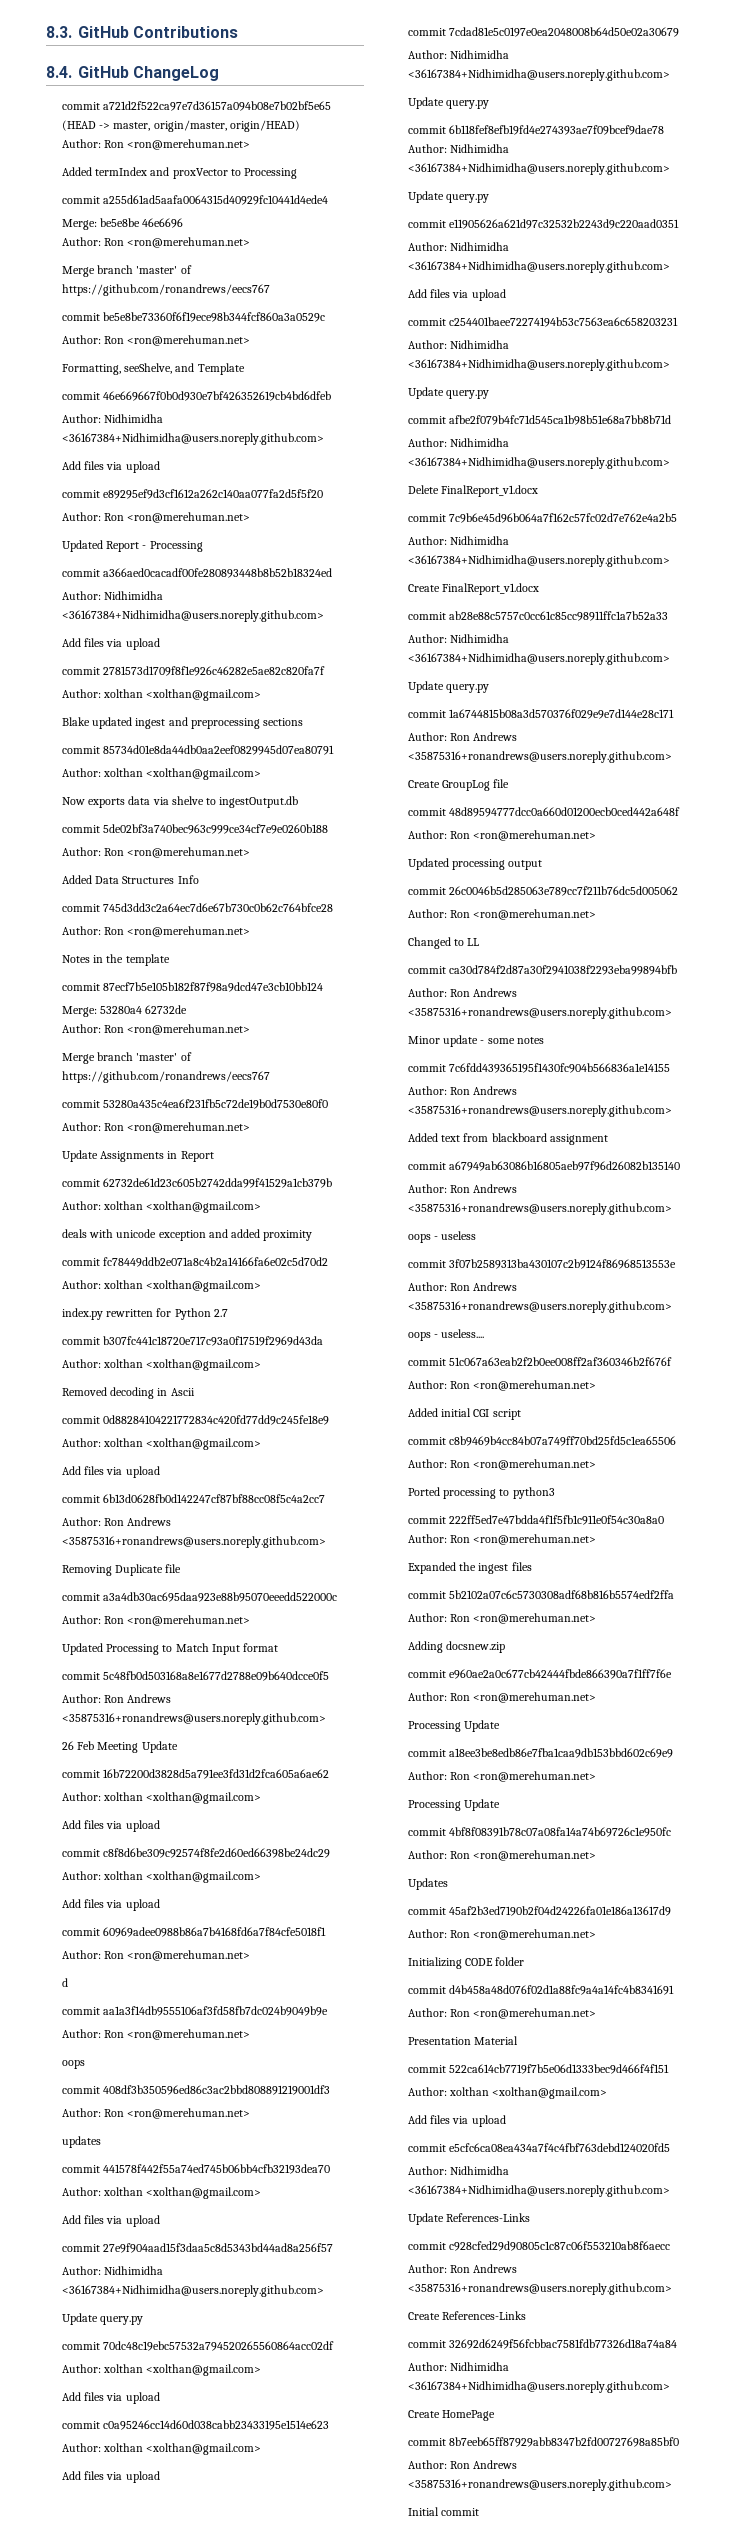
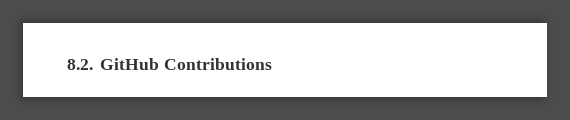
- 8.3. GitHub Contributions
+ 8.2. GitHub Contributions
- 8.4. GitHub ChangeLog
- commit a721d2f522ca97e7d36157a094b08e7b02bf5e65 (HEAD -> master, origin/master, origin/HEAD)
- Author: Ron <ron@merehuman.net>
- Added termIndex and proxVector to Processing
- commit a255d61ad5aafa0064315d40929fc10441d4ede4
- Merge: be5e8be 46e6696
- Author: Ron <ron@merehuman.net>
- Merge branch 'master' of https://github.com/ronandrews/eecs767
- commit be5e8be73360f6f19ece98b344fcf860a3a0529c
- Author: Ron <ron@merehuman.net>
- Formatting, seeShelve, and Template
- commit 46e669667f0b0d930e7bf426352619cb4bd6dfeb
- Author: Nidhimidha <36167384+Nidhimidha@users.noreply.github.com>
- Add files via upload
- commit e89295ef9d3cf1612a262c140aa077fa2d5f5f20
- Author: Ron <ron@merehuman.net>
- Updated Report - Processing
- commit a366aed0cacadf00fe280893448b8b52b18324ed
- Author: Nidhimidha <36167384+Nidhimidha@users.noreply.github.com>
- Add files via upload
- commit 2781573d1709f8f1e926c46282e5ae82c820fa7f
- Author: xolthan <xolthan@gmail.com>
- Blake updated ingest and preprocessing sections
- commit 85734d01e8da44db0aa2eef0829945d07ea80791
- Author: xolthan <xolthan@gmail.com>
- Now exports data via shelve to ingestOutput.db
- commit 5de02bf3a740bec963c999ce34cf7e9e0260b188
- Author: Ron <ron@merehuman.net>
- Added Data Structures Info
- commit 745d3dd3c2a64ec7d6e67b730c0b62c764bfce28
- Author: Ron <ron@merehuman.net>
- Notes in the template
- commit 87ecf7b5e105b182f87f98a9dcd47e3cb10bb124
- Merge: 53280a4 62732de
- Author: Ron <ron@merehuman.net>
- Merge branch 'master' of https://github.com/ronandrews/eecs767
- commit 53280a435c4ea6f231fb5c72de19b0d7530e80f0
- Author: Ron <ron@merehuman.net>
- Update Assignments in Report
- commit 62732de61d23c605b2742dda99f41529a1cb379b
- Author: xolthan <xolthan@gmail.com>
- deals with unicode exception and added proximity
- commit fc78449ddb2e071a8c4b2a14166fa6e02c5d70d2
- Author: xolthan <xolthan@gmail.com>
- index.py rewritten for Python 2.7
- commit b307fc441c18720e717c93a0f17519f2969d43da
- Author: xolthan <xolthan@gmail.com>
- Removed decoding in Ascii
- commit 0d88284104221772834c420fd77dd9c245fe18e9
- Author: xolthan <xolthan@gmail.com>
- Add files via upload
- commit 6b13d0628fb0d142247cf87bf88cc08f5c4a2cc7
- Author: Ron Andrews <35875316+ronandrews@users.noreply.github.com>
- Removing Duplicate file
- commit a3a4db30ac695daa923e88b95070eeedd522000c
- Author: Ron <ron@merehuman.net>
- Updated Processing to Match Input format
- commit 5c48fb0d503168a8e1677d2788e09b640dcce0f5
- Author: Ron Andrews <35875316+ronandrews@users.noreply.github.com>
- 26 Feb Meeting Update
- commit 16b72200d3828d5a791ee3fd31d2fca605a6ae62
- Author: xolthan <xolthan@gmail.com>
- Add files via upload
- commit c8f8d6be309c92574f8fe2d60ed66398be24dc29
- Author: xolthan <xolthan@gmail.com>
- Add files via upload
- commit 60969adee0988b86a7b4168fd6a7f84cfe5018f1
- Author: Ron <ron@merehuman.net>
- d
- commit aa1a3f14db9555106af3fd58fb7dc024b9049b9e
- Author: Ron <ron@merehuman.net>
- oops
- commit 408df3b350596ed86c3ac2bbd808891219001df3
- Author: Ron <ron@merehuman.net>
- updates
- commit 441578f442f55a74ed745b06bb4cfb32193dea70
- Author: xolthan <xolthan@gmail.com>
- Add files via upload
- commit 27e9f904aad15f3daa5c8d5343bd44ad8a256f57
- Author: Nidhimidha <36167384+Nidhimidha@users.noreply.github.com>
- Update query.py
- commit 70dc48c19ebc57532a794520265560864acc02df
- Author: xolthan <xolthan@gmail.com>
- Add files via upload
- commit c0a95246cc14d60d038cabb23433195e1514e623
- Author: xolthan <xolthan@gmail.com>
- Add files via upload
- commit 7cdad81e5c0197e0ea2048008b64d50e02a30679
- Author: Nidhimidha <36167384+Nidhimidha@users.noreply.github.com>
- Update query.py
- commit 6b118fef8efb19fd4e274393ae7f09bcef9dae78
- Author: Nidhimidha <36167384+Nidhimidha@users.noreply.github.com>
- Update query.py
- commit e11905626a621d97c32532b2243d9c220aad0351
- Author: Nidhimidha <36167384+Nidhimidha@users.noreply.github.com>
- Add files via upload
- commit c254401baee72274194b53c7563ea6c658203231
- Author: Nidhimidha <36167384+Nidhimidha@users.noreply.github.com>
- Update query.py
- commit afbe2f079b4fc71d545ca1b98b51e68a7bb8b71d
- Author: Nidhimidha <36167384+Nidhimidha@users.noreply.github.com>
- Delete FinalReport_v1.docx
- commit 7c9b6e45d96b064a7f162c57fc02d7e762e4a2b5
- Author: Nidhimidha <36167384+Nidhimidha@users.noreply.github.com>
- Create FinalReport_v1.docx
- commit ab28e88c5757c0cc61c85cc98911ffc1a7b52a33
- Author: Nidhimidha <36167384+Nidhimidha@users.noreply.github.com>
- Update query.py
- commit 1a6744815b08a3d570376f029e9e7d144e28c171
- Author: Ron Andrews <35875316+ronandrews@users.noreply.github.com>
- Create GroupLog file
- commit 48d89594777dcc0a660d01200ecb0ced442a648f
- Author: Ron <ron@merehuman.net>
- Updated processing output
- commit 26c0046b5d285063e789cc7f211b76dc5d005062
- Author: Ron <ron@merehuman.net>
- Changed to LL
- commit ca30d784f2d87a30f2941038f2293eba99894bfb
- Author: Ron Andrews <35875316+ronandrews@users.noreply.github.com>
- Minor update - some notes
- commit 7c6fdd439365195f1430fc904b566836a1e14155
- Author: Ron Andrews <35875316+ronandrews@users.noreply.github.com>
- Added text from blackboard assignment
- commit a67949ab63086b16805aeb97f96d26082b135140
- Author: Ron Andrews <35875316+ronandrews@users.noreply.github.com>
- oops - useless
- commit 3f07b2589313ba430107c2b9124f86968513553e
- Author: Ron Andrews <35875316+ronandrews@users.noreply.github.com>
- oops - useless....
- commit 51c067a63eab2f2b0ee008ff2af360346b2f676f
- Author: Ron <ron@merehuman.net>
- Added initial CGI script
- commit c8b9469b4cc84b07a749ff70bd25fd5c1ea65506
- Author: Ron <ron@merehuman.net>
- Ported processing to python3
- commit 222ff5ed7e47bdda4f1f5fb1c911e0f54c30a8a0
- Author: Ron <ron@merehuman.net>
- Expanded the ingest files
- commit 5b2102a07c6c5730308adf68b816b5574edf2ffa
- Author: Ron <ron@merehuman.net>
- Adding docsnew.zip
- commit e960ae2a0c677cb42444fbde866390a7f1ff7f6e
- Author: Ron <ron@merehuman.net>
- Processing Update
- commit a18ee3be8edb86e7fba1caa9db153bbd602c69e9
- Author: Ron <ron@merehuman.net>
- Processing Update
- commit 4bf8f08391b78c07a08fa14a74b69726c1e950fc
- Author: Ron <ron@merehuman.net>
- Updates
- commit 45af2b3ed7190b2f04d24226fa01e186a13617d9
- Author: Ron <ron@merehuman.net>
- Initializing CODE folder
- commit d4b458a48d076f02d1a88fc9a4a14fc4b8341691
- Author: Ron <ron@merehuman.net>
- Presentation Material
- commit 522ca614cb7719f7b5e06d1333bec9d466f4f151
- Author: xolthan <xolthan@gmail.com>
- Add files via upload
- commit e5cfc6ca08ea434a7f4c4fbf763debd124020fd5
- Author: Nidhimidha <36167384+Nidhimidha@users.noreply.github.com>
- Update References-Links
- commit c928cfed29d90805c1c87c06f553210ab8f6aecc
- Author: Ron Andrews <35875316+ronandrews@users.noreply.github.com>
- Create References-Links
- commit 32692d6249f56fcbbac7581fdb77326d18a74a84
- Author: Nidhimidha <36167384+Nidhimidha@users.noreply.github.com>
- Create HomePage
- commit 8b7eeb65ff87929abb8347b2fd00727698a85bf0
- Author: Ron Andrews <35875316+ronandrews@users.noreply.github.com>
- Initial commit

